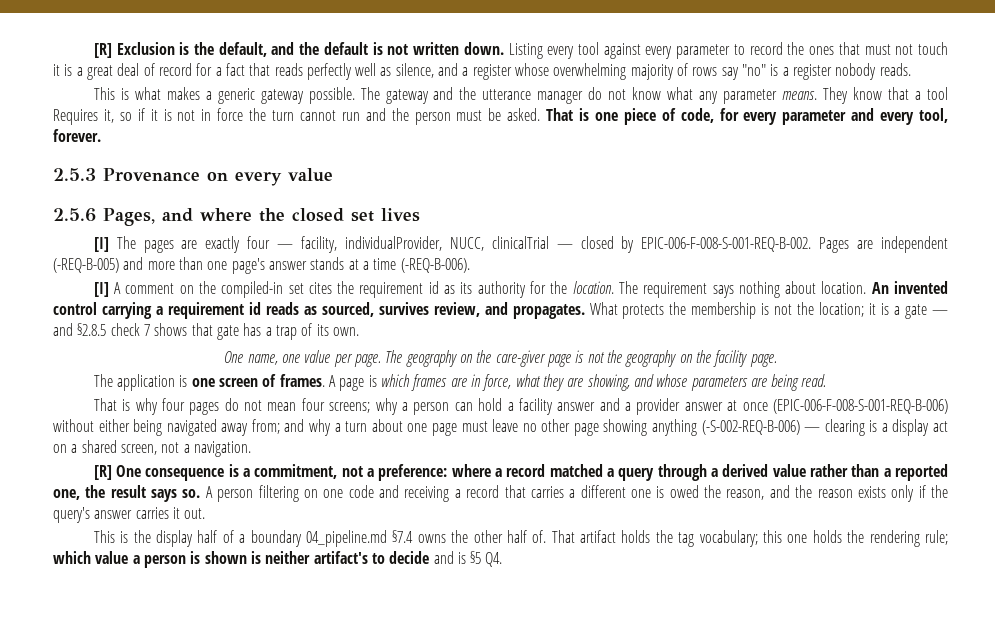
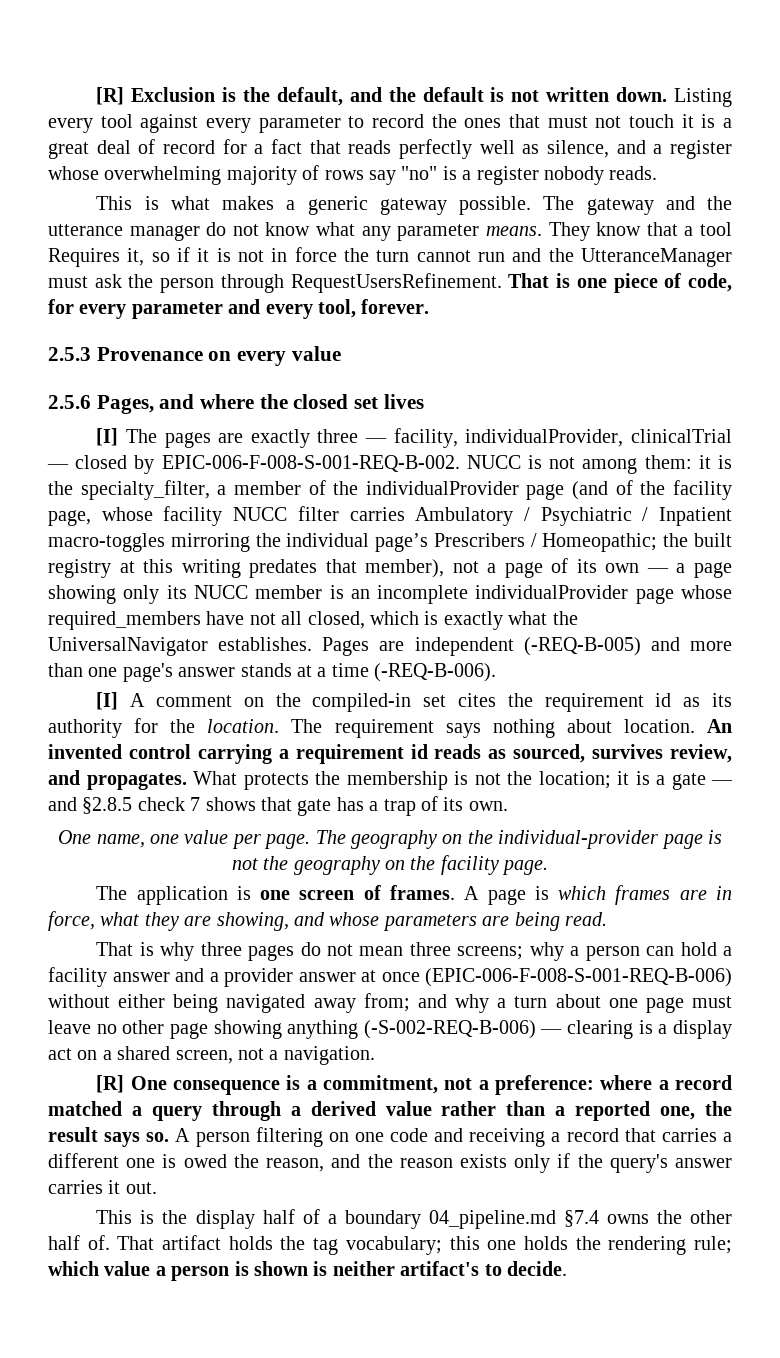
- They know that a tool Requires it, so if it is not in force the turn cannot run and the person must be asked.
+ They know that a tool Requires it, so if it is not in force the turn cannot run and the UtteranceManager must ask the person through RequestUsersRefinement.
- [I] The pages are exactly four — facility, individualProvider, NUCC, clinicalTrial — closed by EPIC-006-F-008-S-001-REQ-B-002.
+ [I] The pages are exactly three — facility, individualProvider, clinicalTrial — closed by EPIC-006-F-008-S-001-REQ-B-002.
+ NUCC is not among them: it is the specialty_filter, a member of the individualProvider page (and of the facility page, whose facility NUCC filter carries Ambulatory / Psychiatric / Inpatient macro-toggles mirroring the individual page’s Prescribers / Homeopathic; the built registry at this writing predates that member), not a page of its own — a page showing only its NUCC member is an incomplete individualProvider page whose required_members have not all closed, which is exactly what the UniversalNavigator establishes.
- The geography on the care-giver page is not the geography on the facility page.
+ The geography on the individual-provider page is not the geography on the facility page.
- That is why four pages do not mean four screens; why a person can hold a facility answer and a provider answer at once (EPIC-006-F-008-S-001-REQ-B-006) without either being navigated away from; and why a turn about one page must leave no other page showing anything (-S-002-REQ-B-006) — clearing is a display act on a shared screen, not a navigation.
+ That is why three pages do not mean three screens; why a person can hold a facility answer and a provider answer at once (EPIC-006-F-008-S-001-REQ-B-006) without either being navigated away from; and why a turn about one page must leave no other page showing anything (-S-002-REQ-B-006) — clearing is a display act on a shared screen, not a navigation.
- That artifact holds the tag vocabulary; this one holds the rendering rule; which value a person is shown is neither artifact's to decide and is §5 Q4.
+ That artifact holds the tag vocabulary; this one holds the rendering rule; which value a person is shown is neither artifact's to decide.

